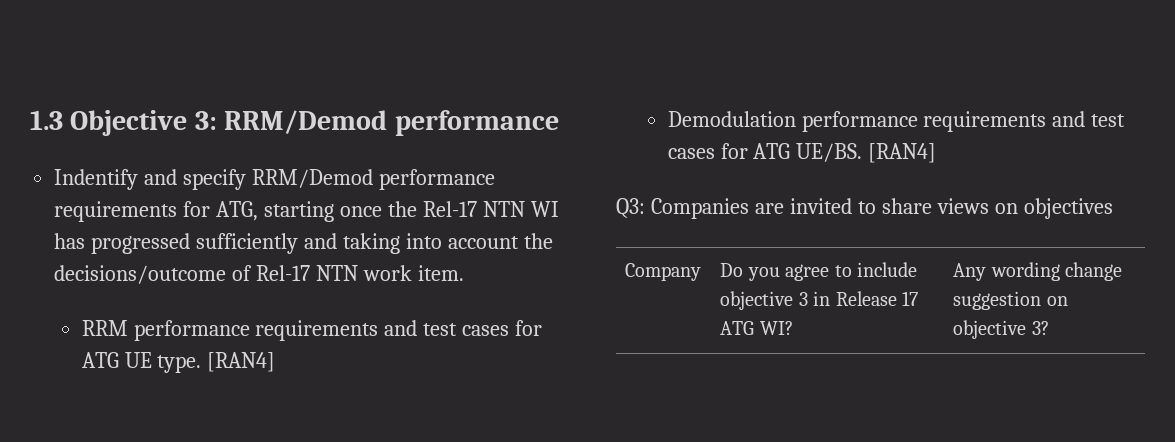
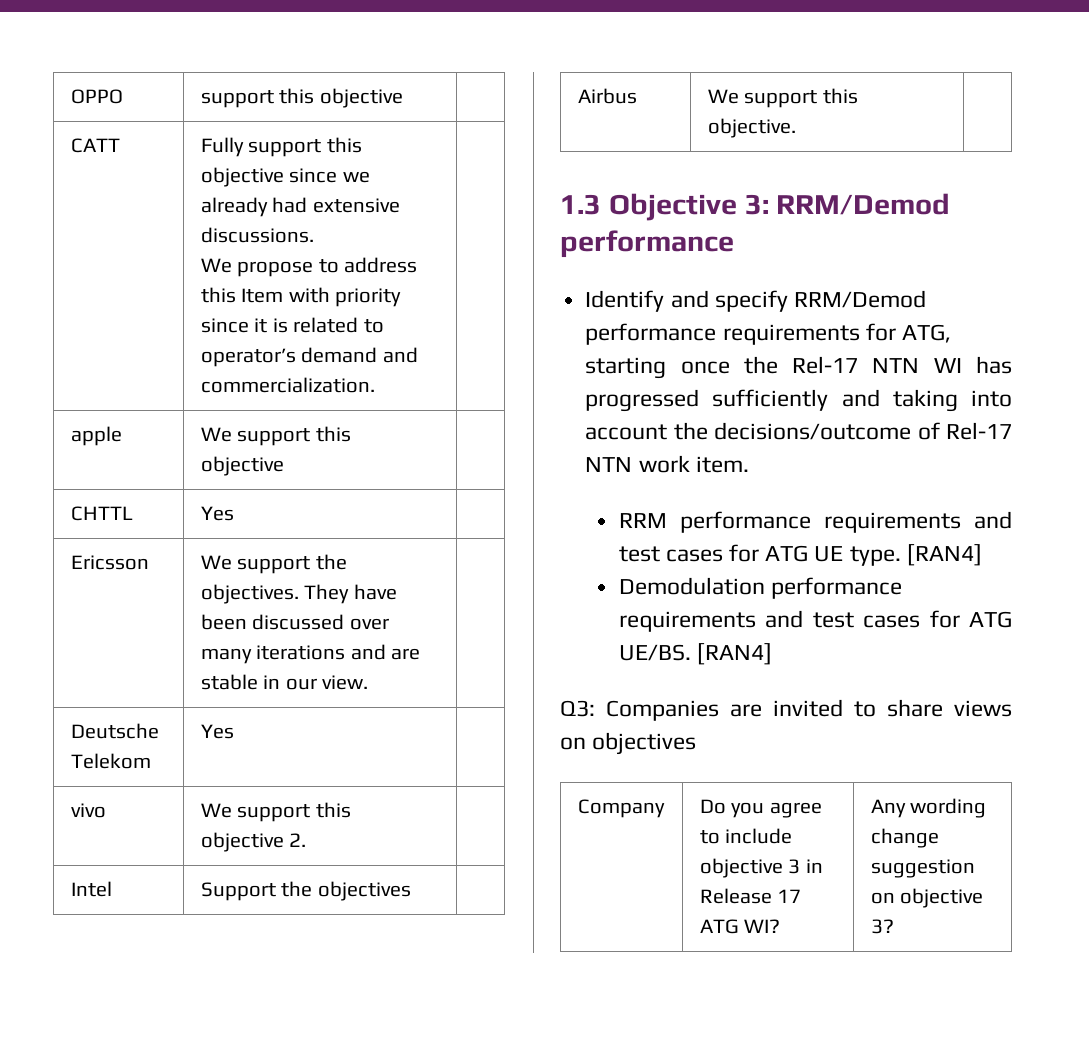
+ OPPO | support this objective |
+ CATT | Fully support this objective since we already had extensive discussions.
+ We propose to address this Item with priority since it is related to operator’s demand and commercialization. |
+ apple | We support this objective |
+ CHTTL | Yes |
+ Ericsson | We support the objectives. They have been discussed over many iterations and are stable in our view. |
+ Deutsche Telekom | Yes |
+ vivo | We support this objective 2. |
+ Intel | Support the objectives |
+ Airbus | We support this objective. |
- Indentify and specify RRM/Demod performance requirements for ATG, starting once the Rel-17 NTN WI has progressed sufficiently and taking into account the decisions/outcome of Rel-17 NTN work item.
+ Identify and specify RRM/Demod performance requirements for ATG, starting once the Rel-17 NTN WI has progressed sufficiently and taking into account the decisions/outcome of Rel-17 NTN work item.

